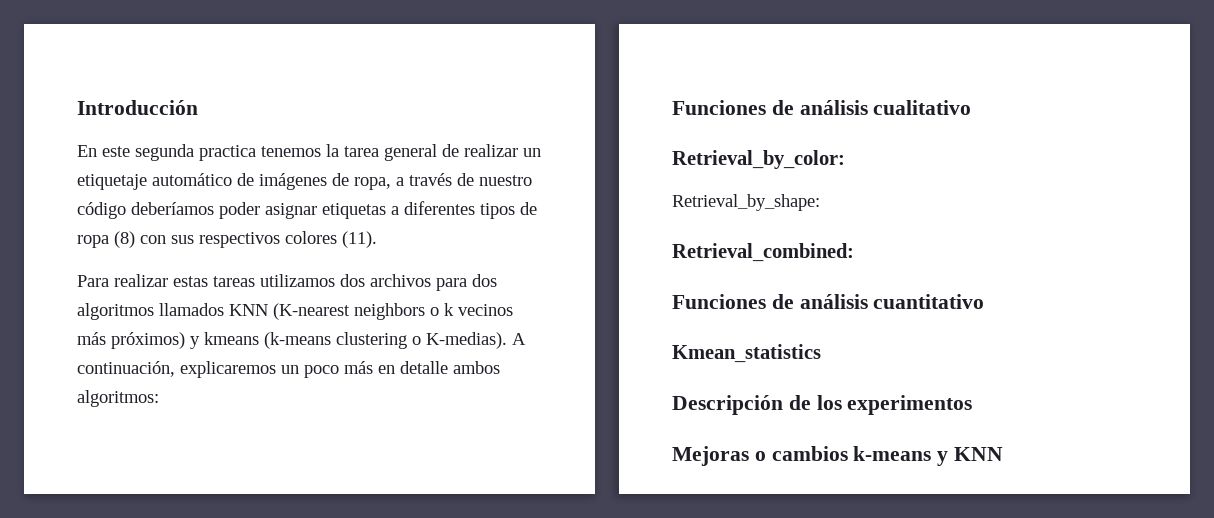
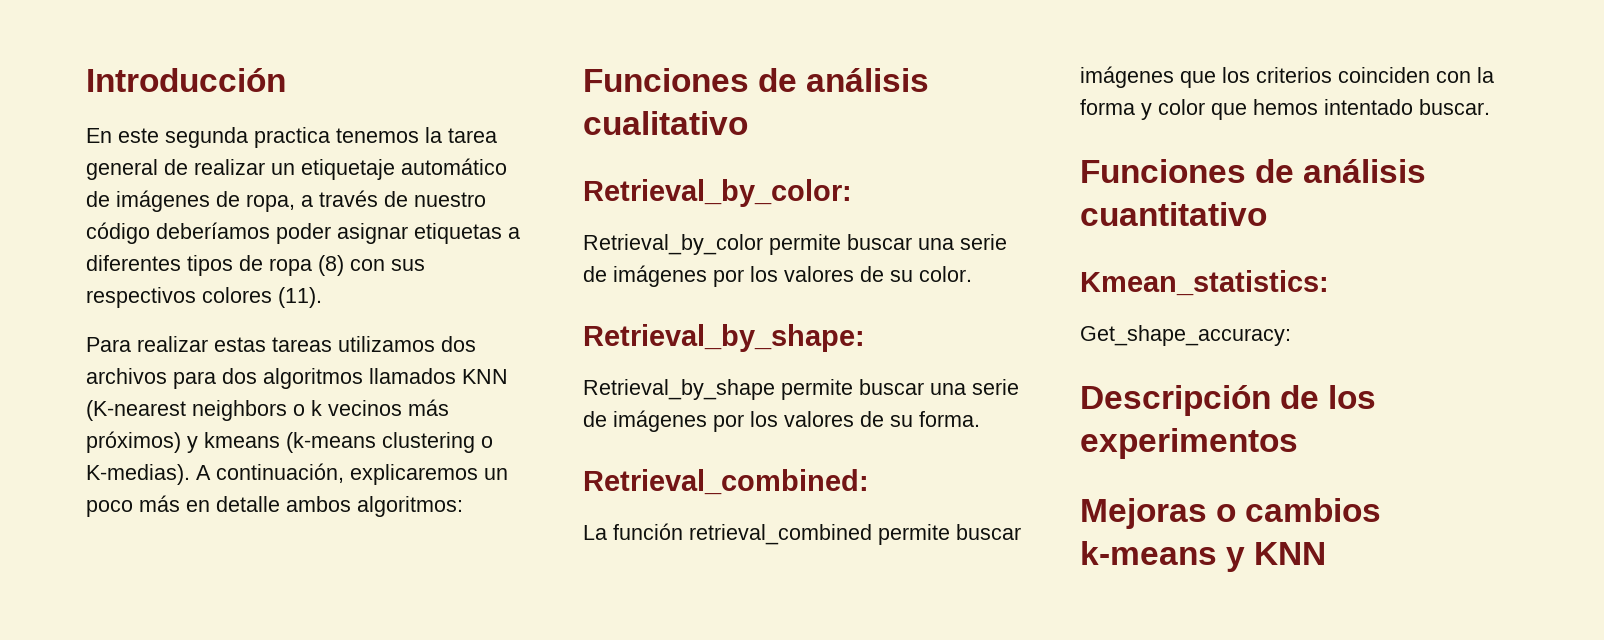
+ Retrieval_by_color permite buscar una serie de imágenes por los valores de su color.
  Retrieval_by_shape:
+ Retrieval_by_shape permite buscar una serie de imágenes por los valores de su forma.
  Retrieval_combined:
+ La función retrieval_combined permite buscar imágenes que los criterios coinciden con la forma y color que hemos intentado buscar.
- Kmean_statistics
+ Kmean_statistics:
+ Get_shape_accuracy:

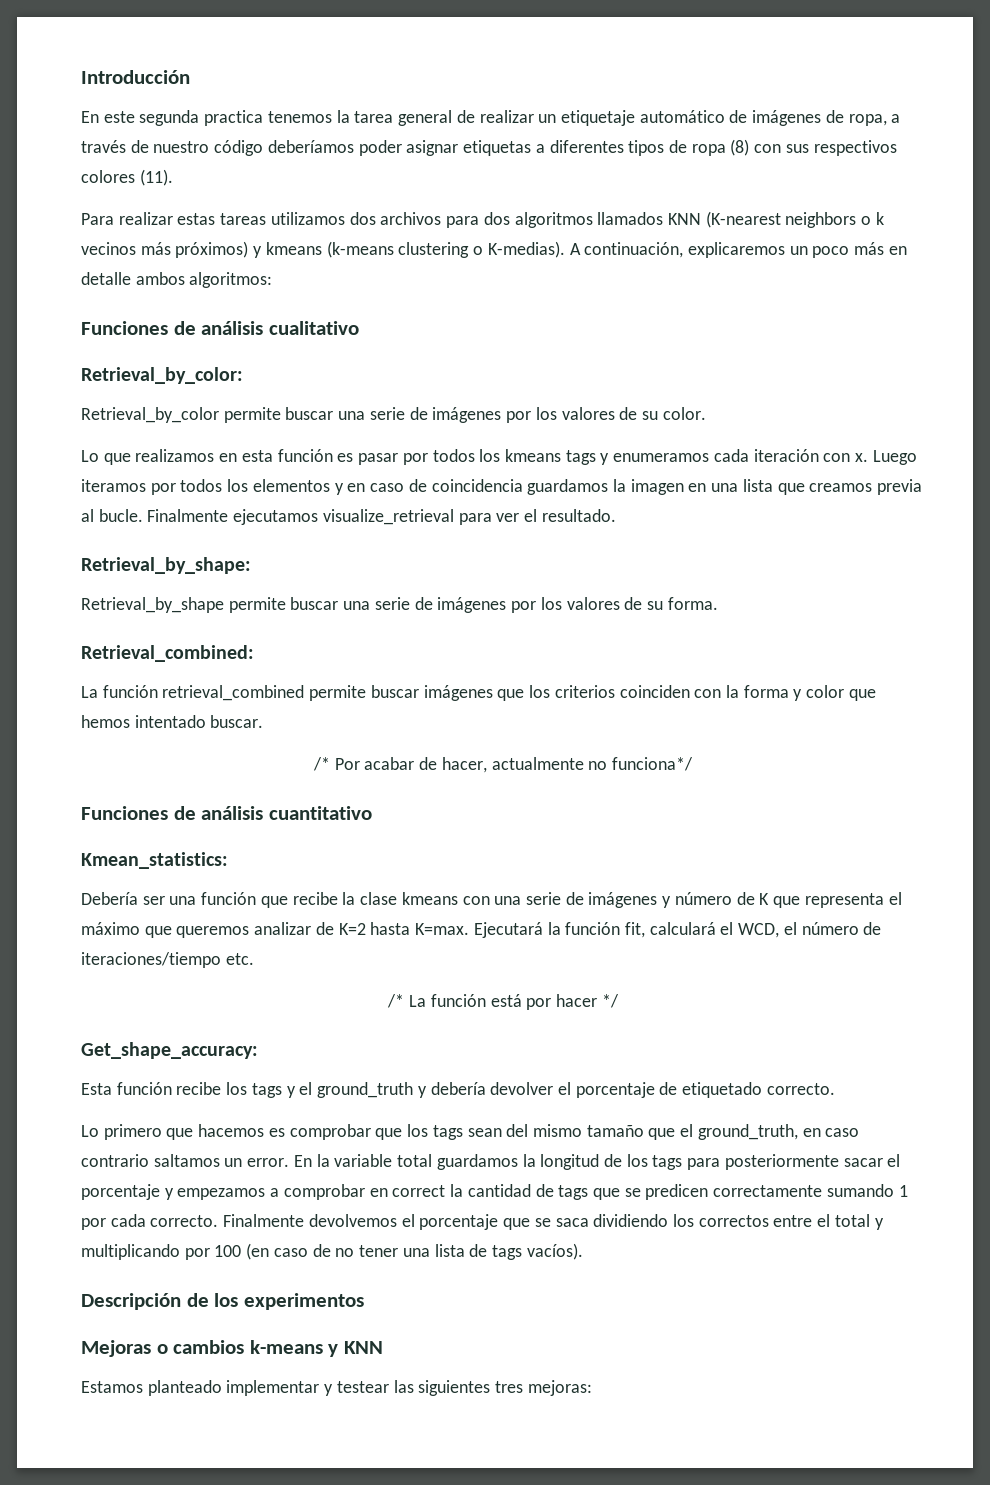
+ Lo que realizamos en esta función es pasar por todos los kmeans tags y enumeramos cada iteración con x. Luego iteramos por todos los elementos y en caso de coincidencia guardamos la imagen en una lista que creamos previa al bucle. Finalmente ejecutamos visualize_retrieval para ver el resultado.
+ /* Por acabar de hacer, actualmente no funciona*/
+ Debería ser una función que recibe la clase kmeans con una serie de imágenes y número de K que representa el máximo que queremos analizar de K=2 hasta K=max. Ejecutará la función fit, calculará el WCD, el número de iteraciones/tiempo etc.
+ /* La función está por hacer */
  Get_shape_accuracy:
+ Esta función recibe los tags y el ground_truth y debería devolver el porcentaje de etiquetado correcto.
+ Lo primero que hacemos es comprobar que los tags sean del mismo tamaño que el ground_truth, en caso contrario saltamos un error. En la variable total guardamos la longitud de los tags para posteriormente sacar el porcentaje y empezamos a comprobar en correct la cantidad de tags que se predicen correctamente sumando 1 por cada correcto. Finalmente devolvemos el porcentaje que se saca dividiendo los correctos entre el total y multiplicando por 100 (en caso de no tener una lista de tags vacíos).
+ Estamos planteado implementar y testear las siguientes tres mejoras:

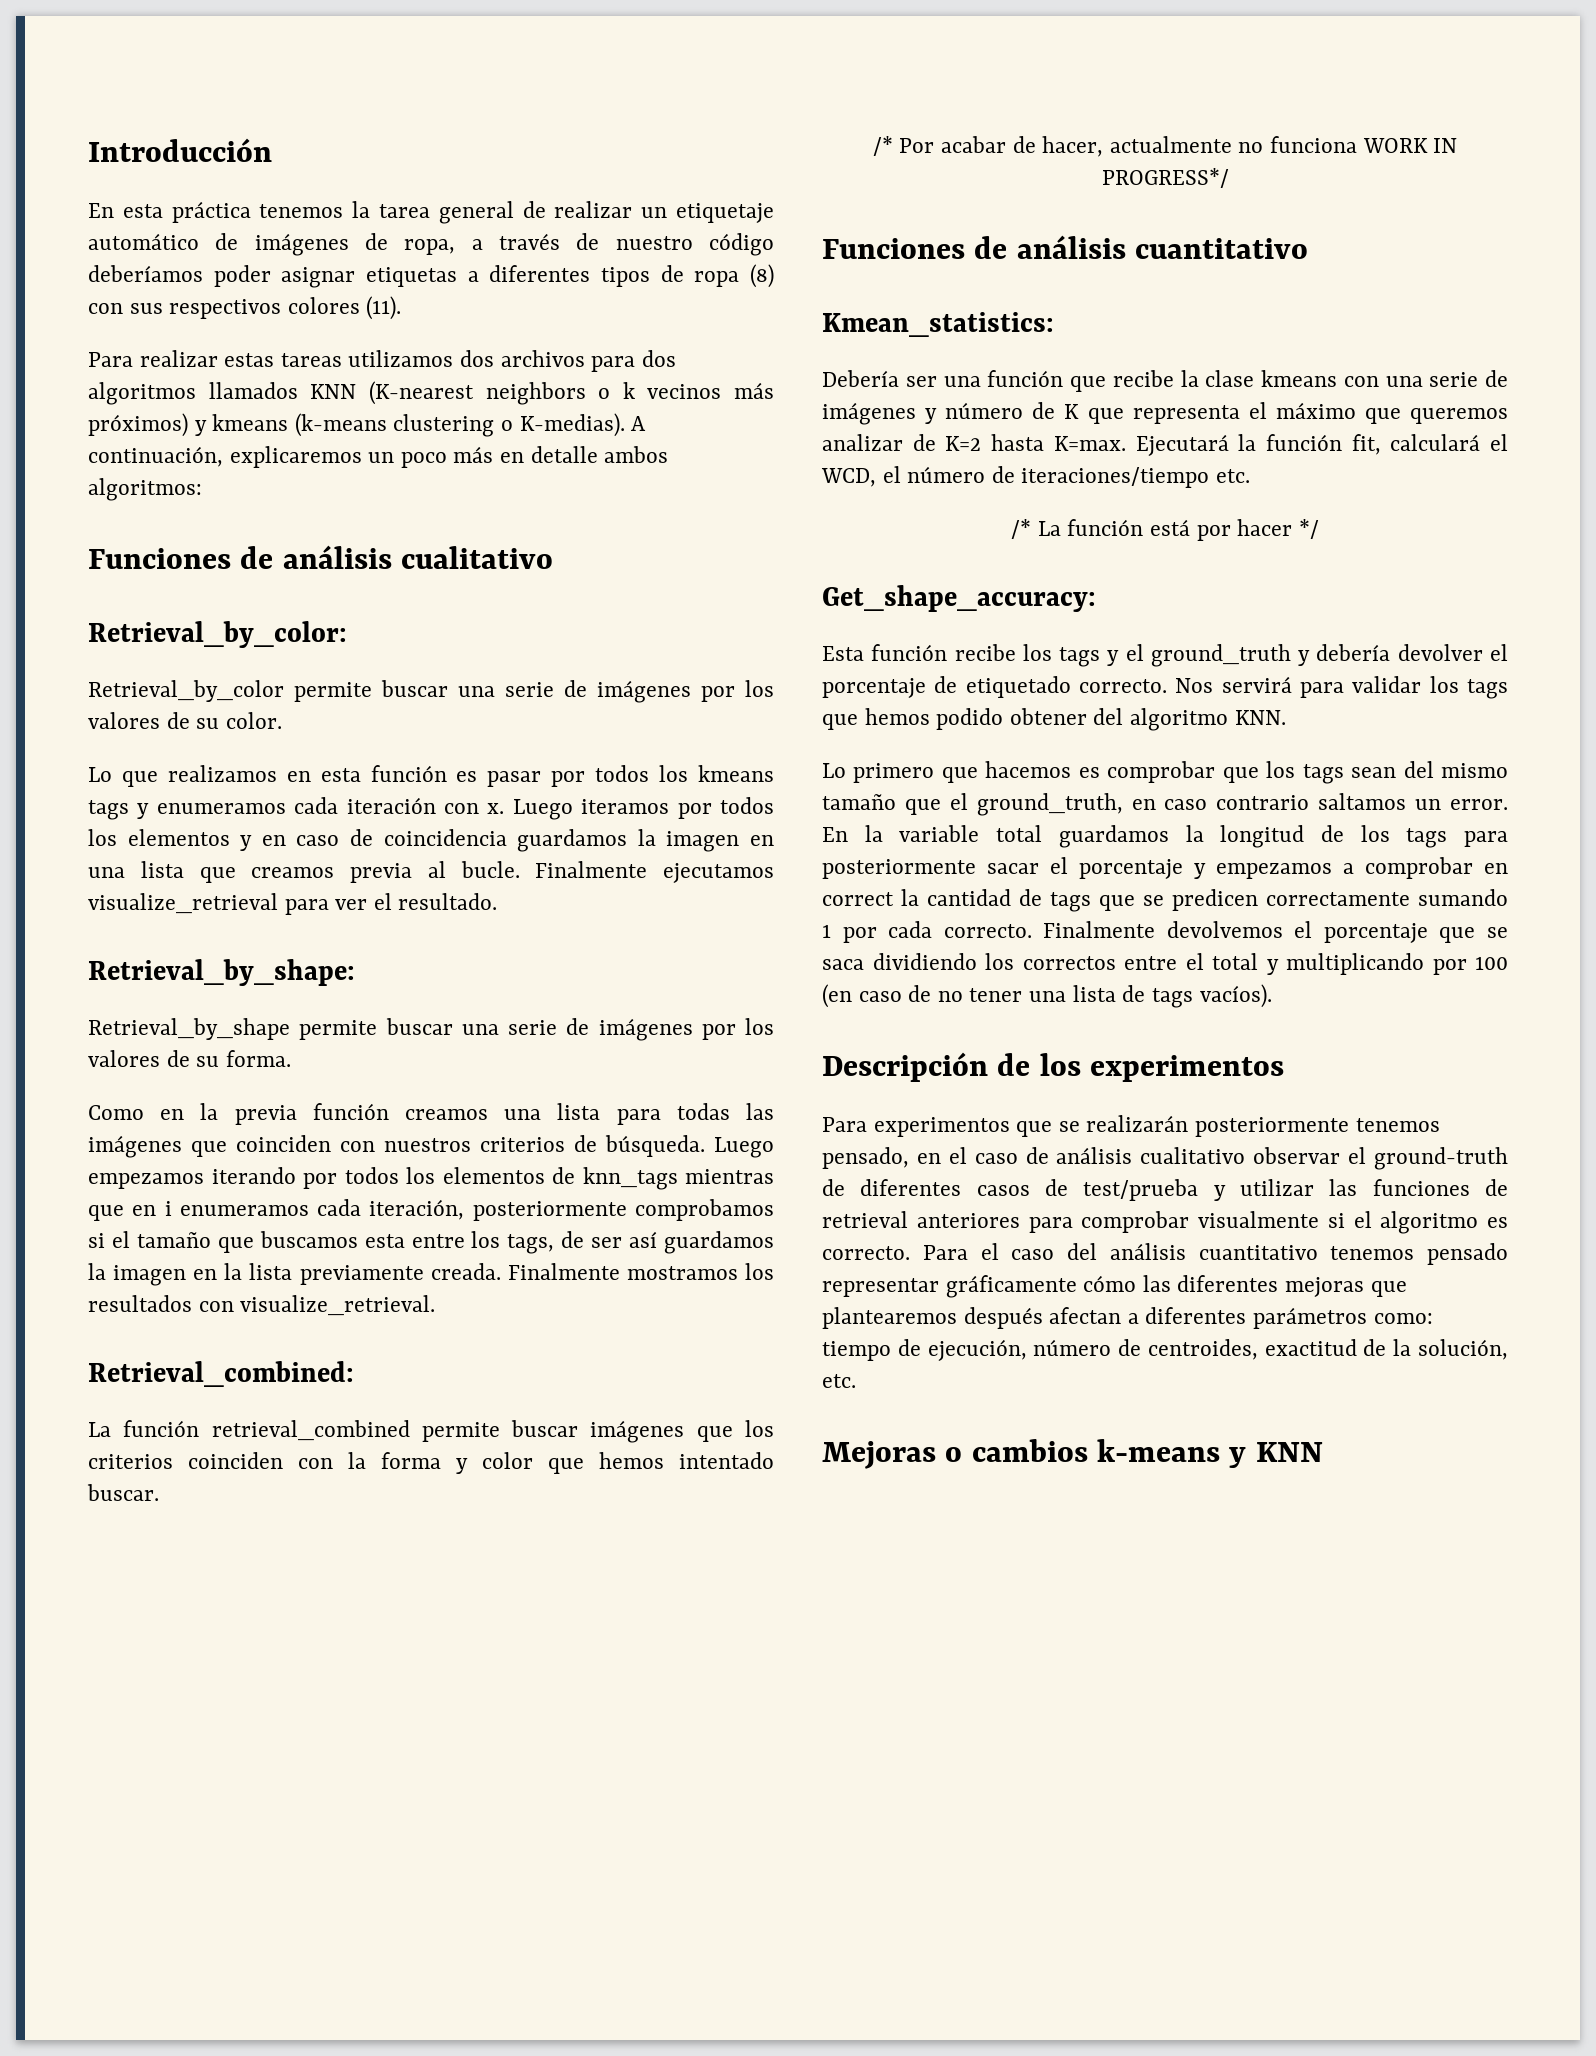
- En este segunda practica tenemos la tarea general de realizar un etiquetaje automático de imágenes de ropa, a través de nuestro código deberíamos poder asignar etiquetas a diferentes tipos de ropa (8) con sus respectivos colores (11).
+ En esta práctica tenemos la tarea general de realizar un etiquetaje automático de imágenes de ropa, a través de nuestro código deberíamos poder asignar etiquetas a diferentes tipos de ropa (8) con sus respectivos colores (11).
+ Como en la previa función creamos una lista para todas las imágenes que coinciden con nuestros criterios de búsqueda. Luego empezamos iterando por todos los elementos de knn_tags mientras que en i enumeramos cada iteración, posteriormente comprobamos si el tamaño que buscamos esta entre los tags, de ser así guardamos la imagen en la lista previamente creada. Finalmente mostramos los resultados con visualize_retrieval.
- /* Por acabar de hacer, actualmente no funciona*/
+ /* Por acabar de hacer, actualmente no funciona WORK IN PROGRESS*/
+ Nos servirá para validar los tags que hemos podido obtener del algoritmo KNN.
+ Para experimentos que se realizarán posteriormente tenemos pensado, en el caso de análisis cualitativo observar el ground-truth de diferentes casos de test/prueba y utilizar las funciones de retrieval anteriores para comprobar visualmente si el algoritmo es correcto. Para el caso del análisis cuantitativo tenemos pensado representar gráficamente cómo las diferentes mejoras que plantearemos después afectan a diferentes parámetros como: tiempo de ejecución, número de centroides, exactitud de la solución, etc.
- Estamos planteado implementar y testear las siguientes tres mejoras:

